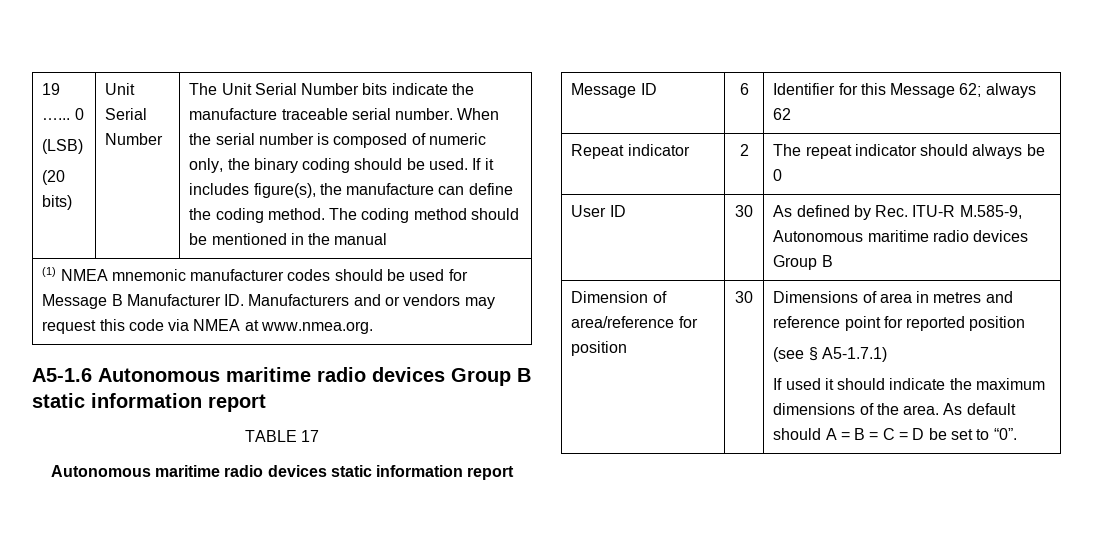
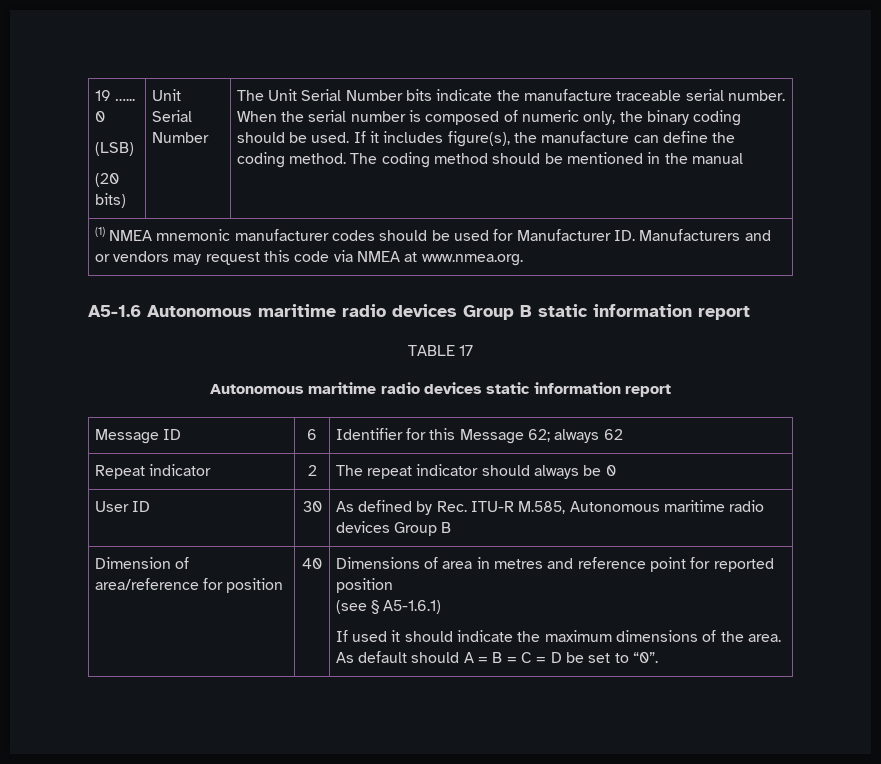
- (1) NMEA mnemonic manufacturer codes should be used for Message B Manufacturer ID. Manufacturers and or vendors may request this code via NMEA at www.nmea.org.
+ (1) NMEA mnemonic manufacturer codes should be used for Manufacturer ID. Manufacturers and or vendors may request this code via NMEA at www.nmea.org.
- User ID | 30 | As defined by Rec. ITU-R M.585-9, Autonomous maritime radio devices Group B
+ User ID | 30 | As defined by Rec. ITU-R M.585, Autonomous maritime radio devices Group B
- Dimension of area/reference for position | 30
+ Dimension of area/reference for position | 40
- (see § A5-1.7.1)
+ (see § A5-1.6.1)

